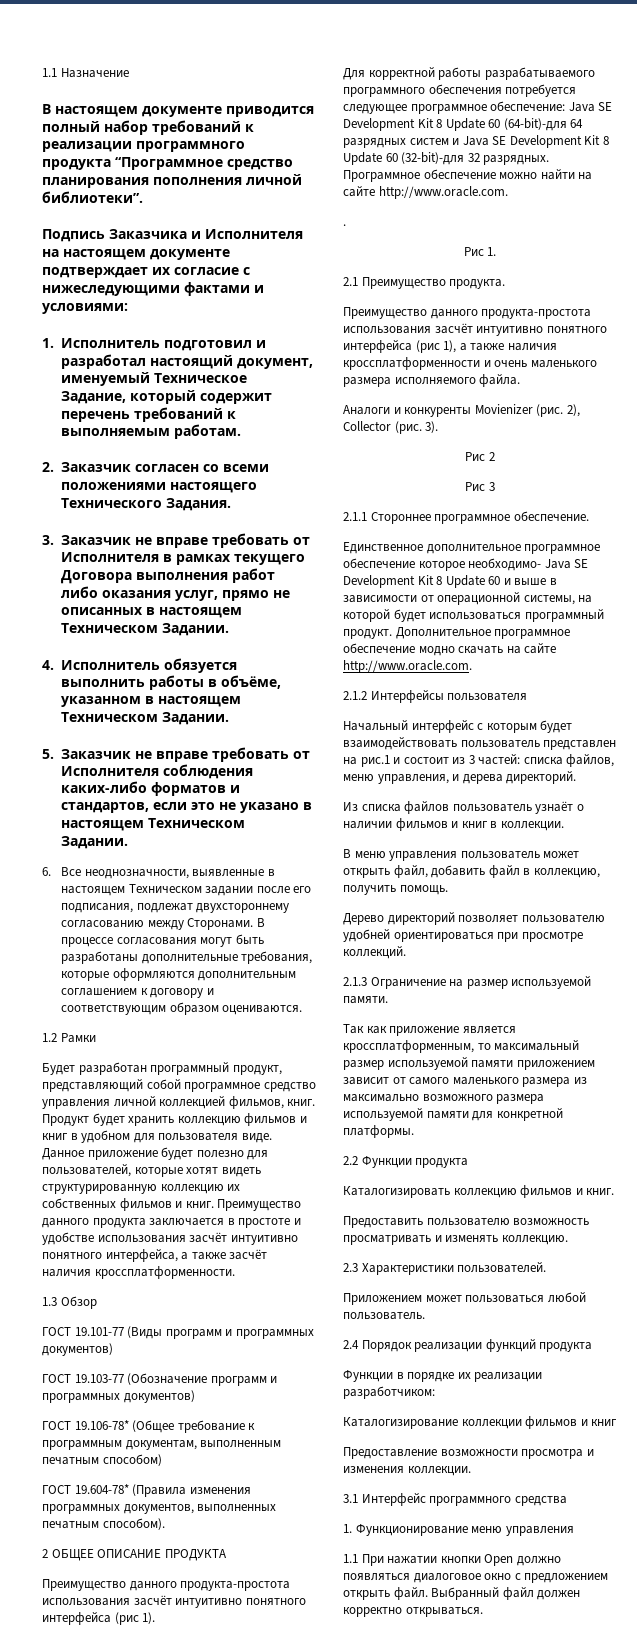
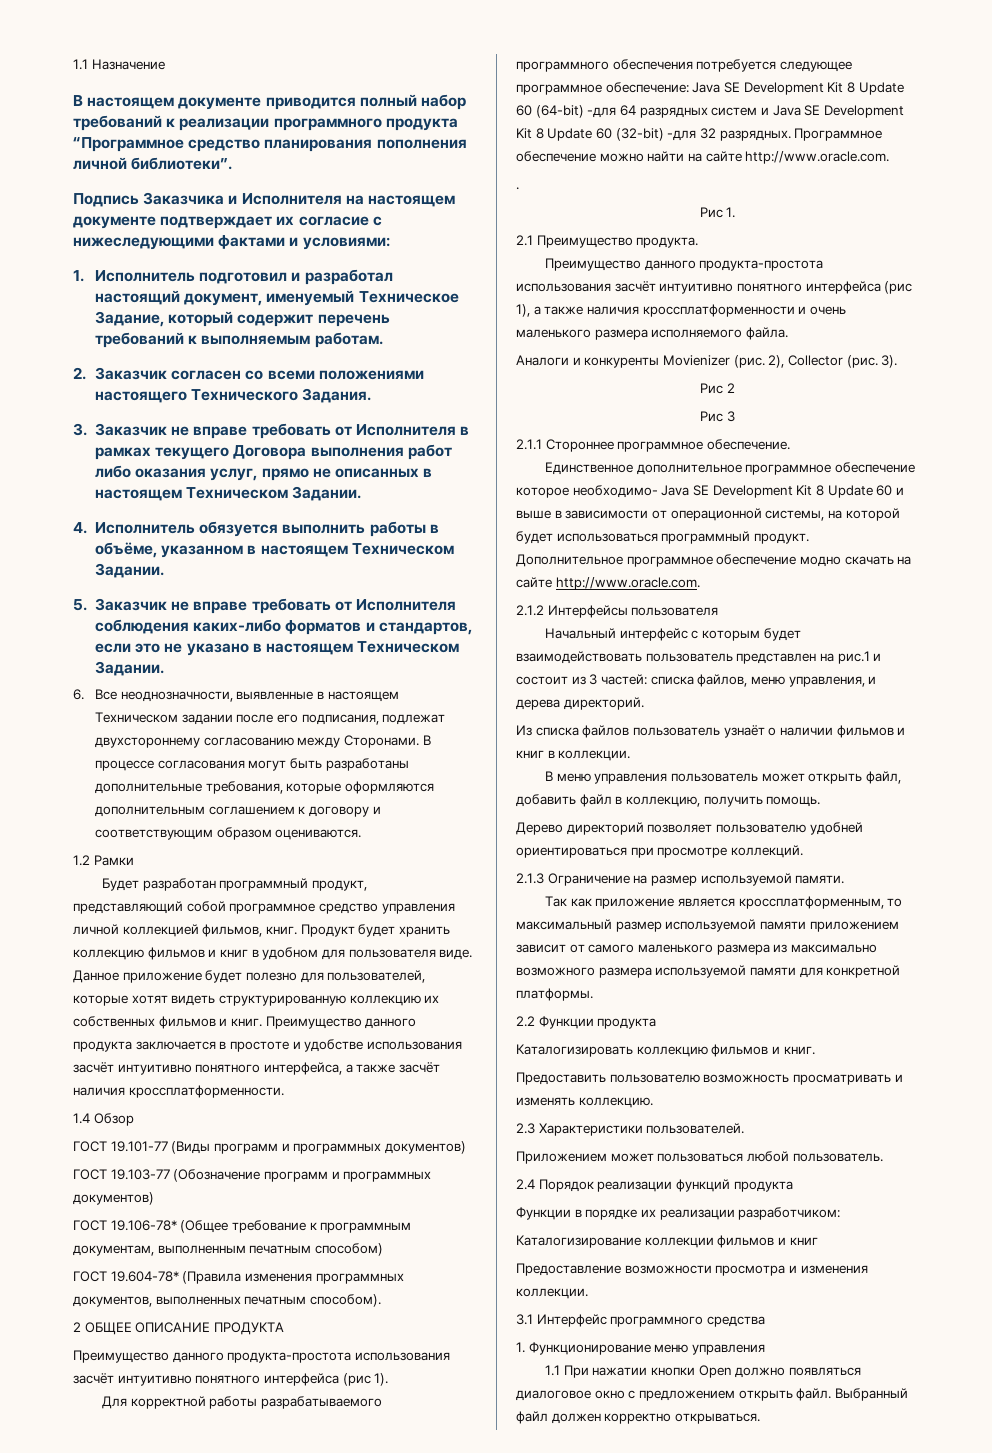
- 1.3 Обзор
+ 1.4 Обзор
- Для корректной работы разрабатываемого программного обеспечения потребуется следующее программное обеспечение: Java SE Development Kit 8 Update 60 (64-bit)-для 64 разрядных систем и Java SE Development Kit 8 Update 60 (32-bit)-для 32 разрядных.
+ Для корректной работы разрабатываемого программного обеспечения потребуется следующее программное обеспечение: Java SE Development Kit 8 Update 60 (64-bit) -для 64 разрядных систем и Java SE Development Kit 8 Update 60 (32-bit) -для 32 разрядных.

